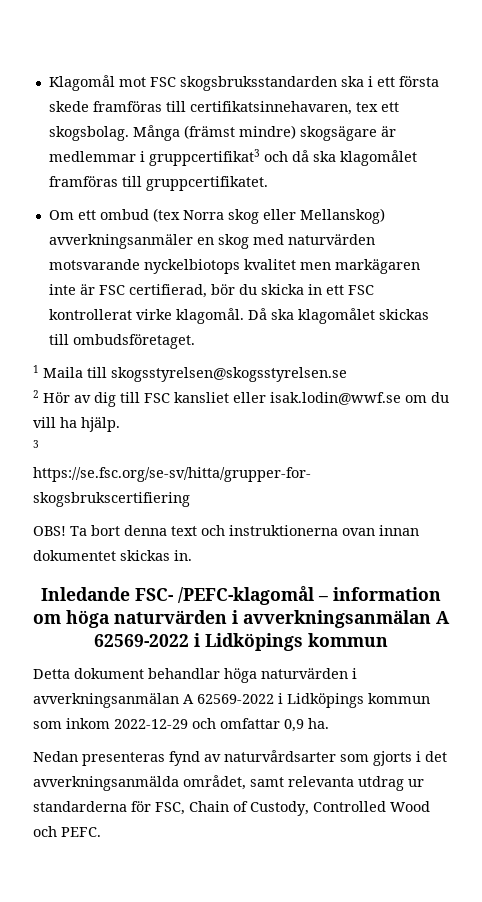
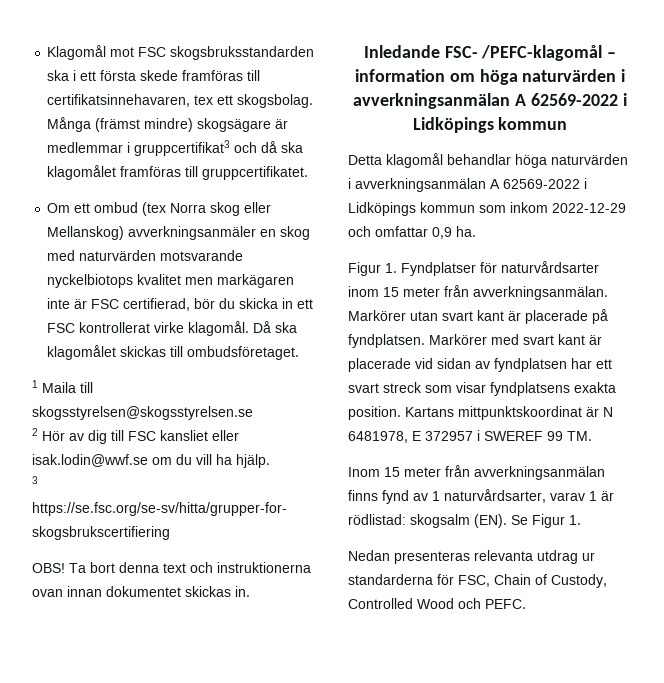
- Detta dokument behandlar höga naturvärden i avverkningsanmälan A 62569-2022 i Lidköpings kommun som inkom 2022-12-29 och omfattar 0,9 ha.
+ Detta klagomål behandlar höga naturvärden i avverkningsanmälan A 62569-2022 i Lidköpings kommun som inkom 2022-12-29 och omfattar 0,9 ha.
- Nedan presenteras fynd av naturvårdsarter som gjorts i det avverkningsanmälda området, samt relevanta utdrag ur standarderna för FSC, Chain of Custody, Controlled Wood och PEFC.
+ Figur 1. Fyndplatser för naturvårdsarter inom 15 meter från avverkningsanmälan. Markörer utan svart kant är placerade på fyndplatsen. Markörer med svart kant är placerade vid sidan av fyndplatsen har ett svart streck som visar fyndplatsens exakta position. Kartans mittpunktskoordinat är N 6481978, E 372957 i SWEREF 99 TM.
+ Inom 15 meter från avverkningsanmälan finns fynd av 1 naturvårdsarter, varav 1 är rödlistad: skogsalm (EN). Se Figur 1.
+ Nedan presenteras relevanta utdrag ur standarderna för FSC, Chain of Custody, Controlled Wood och PEFC.

